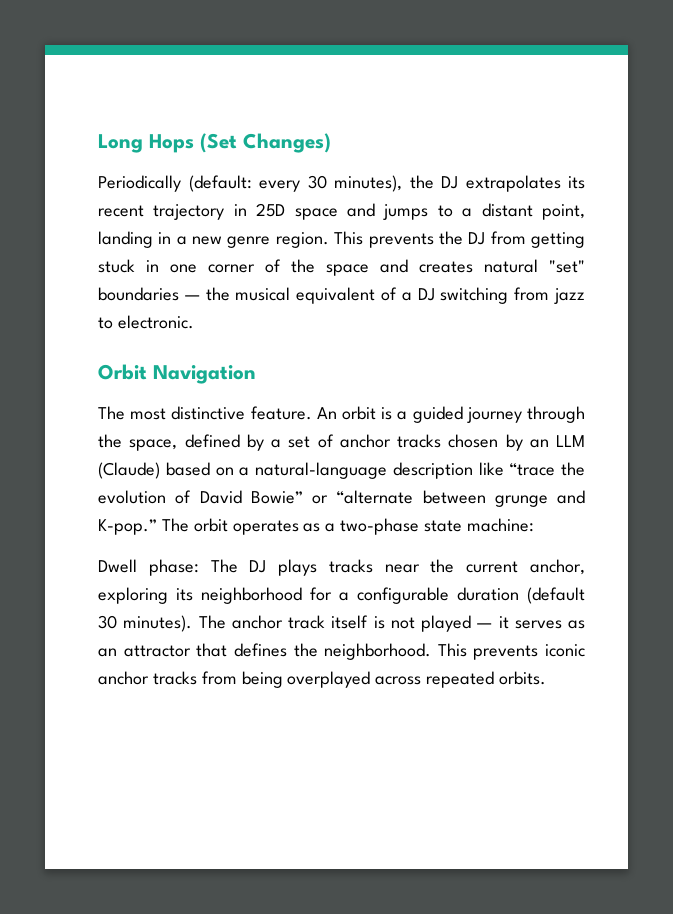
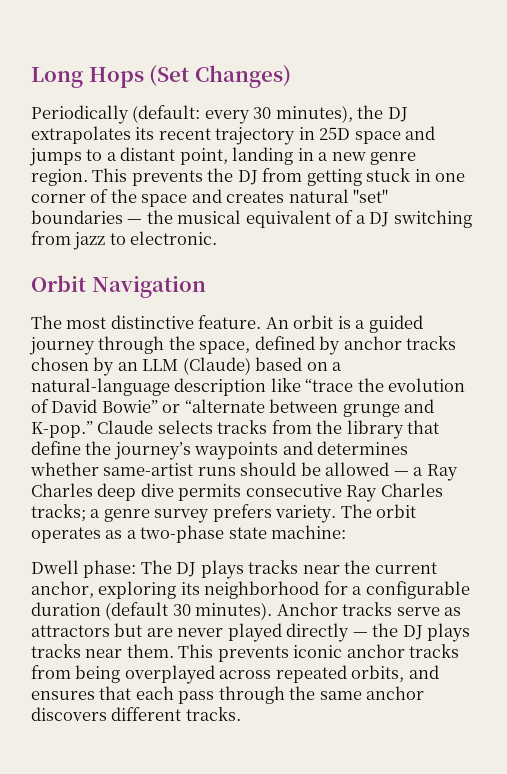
- An orbit is a guided journey through the space, defined by a set of anchor tracks chosen by an LLM (Claude) based on a natural-language description like “trace the evolution of David Bowie” or “alternate between grunge and K-pop.”
+ An orbit is a guided journey through the space, defined by anchor tracks chosen by an LLM (Claude) based on a natural-language description like “trace the evolution of David Bowie” or “alternate between grunge and K-pop.”
+ Claude selects tracks from the library that define the journey’s waypoints and determines whether same-artist runs should be allowed — a Ray Charles deep dive permits consecutive Ray Charles tracks; a genre survey prefers variety.
- The anchor track itself is not played — it serves as an attractor that defines the neighborhood.
+ Anchor tracks serve as attractors but are never played directly — the DJ plays tracks near them.
- This prevents iconic anchor tracks from being overplayed across repeated orbits.
+ This prevents iconic anchor tracks from being overplayed across repeated orbits, and ensures that each pass through the same anchor discovers different tracks.

